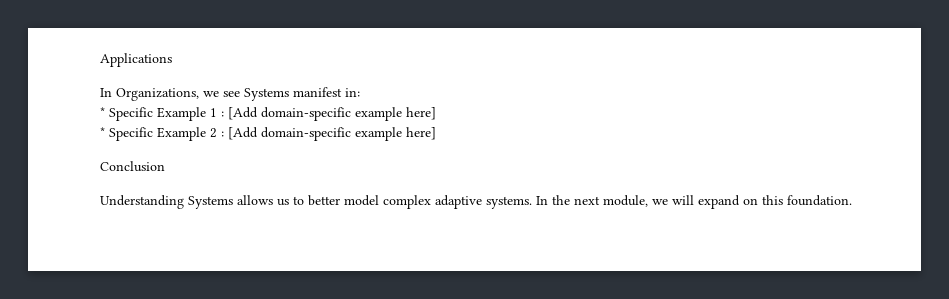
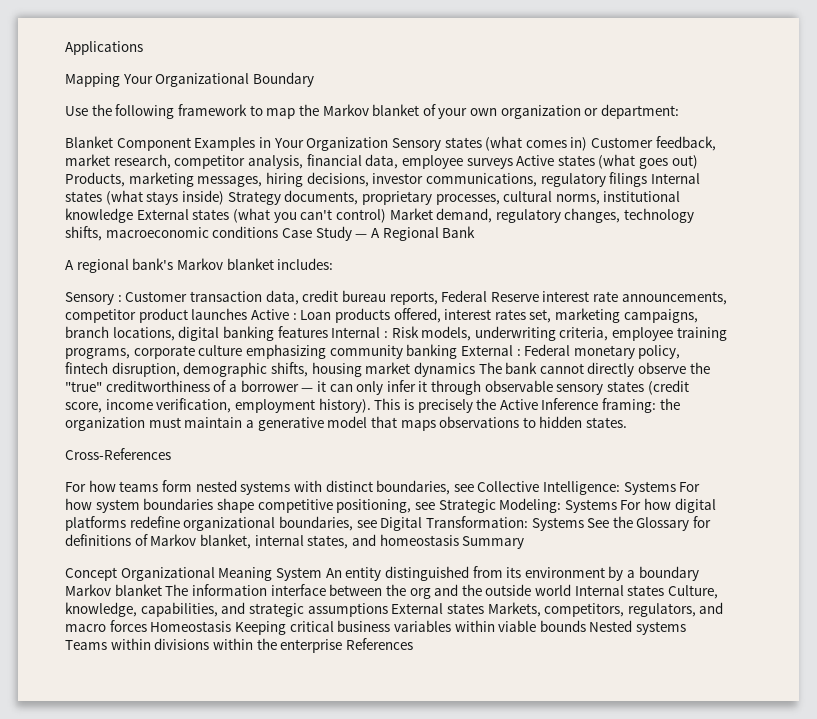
- In Organizations, we see Systems manifest in:
- * Specific Example 1 : [Add domain-specific example here]
- * Specific Example 2 : [Add domain-specific example here]
- Conclusion
- Understanding Systems allows us to better model complex adaptive systems. In the next module, we will expand on this foundation.
+ Mapping Your Organizational Boundary
+ Use the following framework to map the Markov blanket of your own organization or department:
+ Blanket Component Examples in Your Organization Sensory states (what comes in) Customer feedback, market research, competitor analysis, financial data, employee surveys Active states (what goes out) Products, marketing messages, hiring decisions, investor communications, regulatory filings Internal states (what stays inside) Strategy documents, proprietary processes, cultural norms, institutional knowledge External states (what you can't control) Market demand, regulatory changes, technology shifts, macroeconomic conditions Case Study — A Regional Bank
+ A regional bank's Markov blanket includes:
+ Sensory : Customer transaction data, credit bureau reports, Federal Reserve interest rate announcements, competitor product launches Active : Loan products offered, interest rates set, marketing campaigns, branch locations, digital banking features Internal : Risk models, underwriting criteria, employee training programs, corporate culture emphasizing community banking External : Federal monetary policy, fintech disruption, demographic shifts, housing market dynamics The bank cannot directly observe the "true" creditworthiness of a borrower — it can only infer it through observable sensory states (credit score, income verification, employment history). This is precisely the Active Inference framing: the organization must maintain a generative model that maps observations to hidden states.
+ Cross-References
+ For how teams form nested systems with distinct boundaries, see Collective Intelligence: Systems For how system boundaries shape competitive positioning, see Strategic Modeling: Systems For how digital platforms redefine organizational boundaries, see Digital Transformation: Systems See the Glossary for definitions of Markov blanket, internal states, and homeostasis Summary
+ Concept Organizational Meaning System An entity distinguished from its environment by a boundary Markov blanket The information interface between the org and the outside world Internal states Culture, knowledge, capabilities, and strategic assumptions External states Markets, competitors, regulators, and macro forces Homeostasis Keeping critical business variables within viable bounds Nested systems Teams within divisions within the enterprise References

